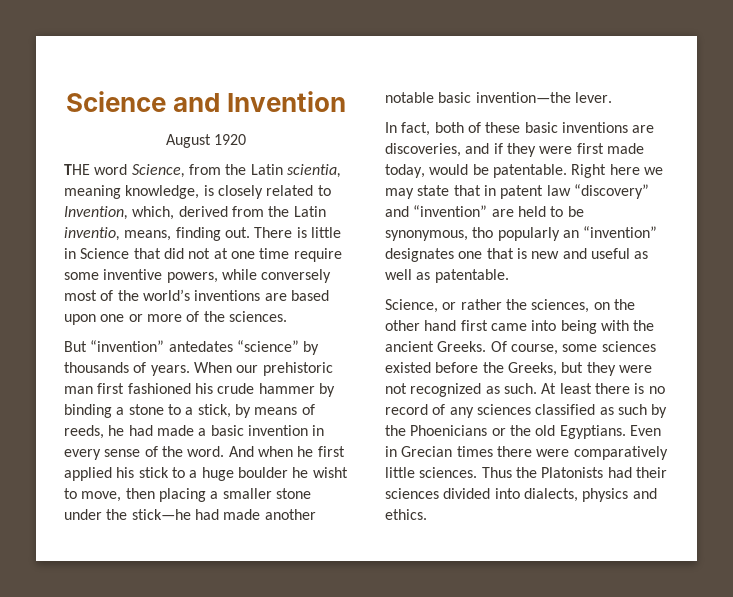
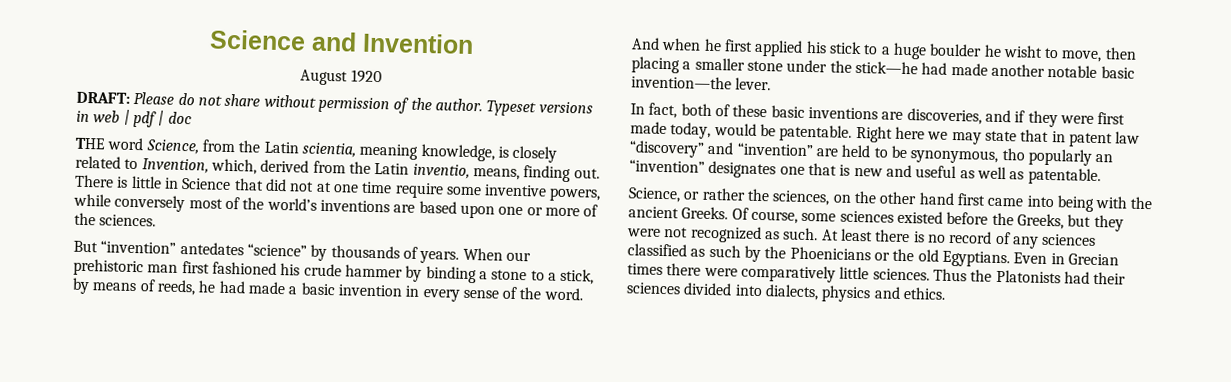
+ DRAFT: Please do not share without permission of the author. Typeset versions in web | pdf | doc

